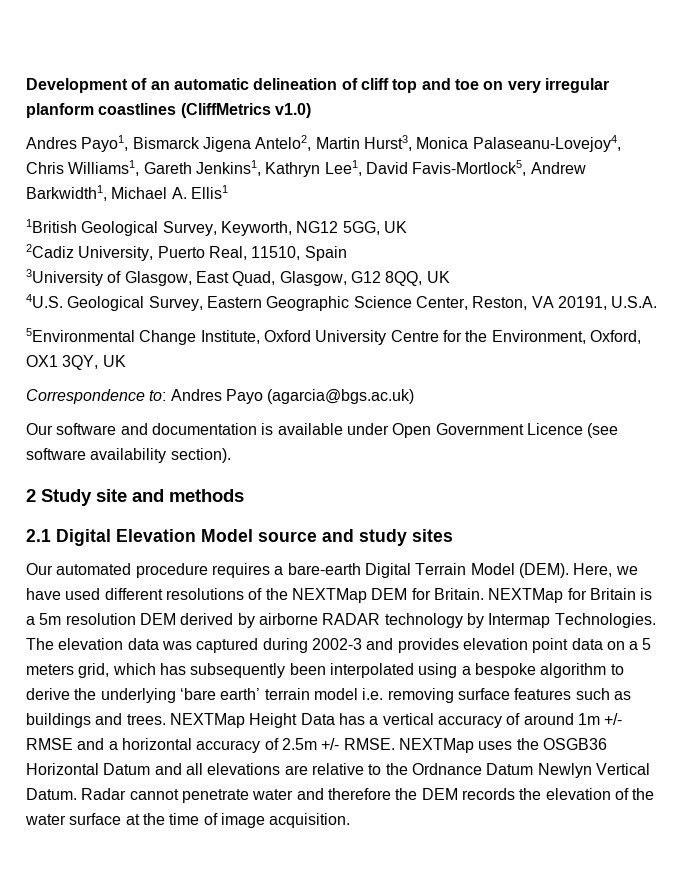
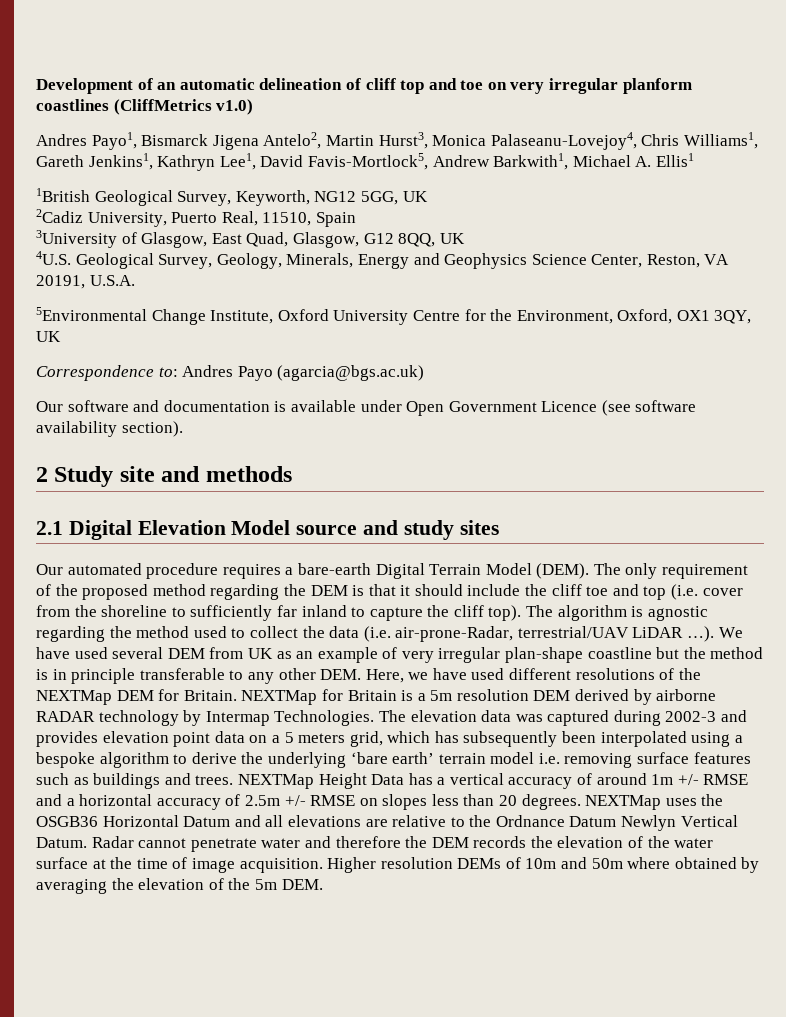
- Andres Payo1, Bismarck Jigena Antelo2, Martin Hurst3, Monica Palaseanu-Lovejoy4, Chris Williams1, Gareth Jenkins1, Kathryn Lee1, David Favis-Mortlock5, Andrew Barkwidth1, Michael A. Ellis1
+ Andres Payo1, Bismarck Jigena Antelo2, Martin Hurst3, Monica Palaseanu-Lovejoy4, Chris Williams1, Gareth Jenkins1, Kathryn Lee1, David Favis-Mortlock5, Andrew Barkwith1, Michael A. Ellis1
- 4U.S. Geological Survey, Eastern Geographic Science Center, Reston, VA 20191, U.S.A.
+ 4U.S. Geological Survey, Geology, Minerals, Energy and Geophysics Science Center, Reston, VA 20191, U.S.A.
- Here, we have used different resolutions of the NEXTMap DEM for Britain.
+ The only requirement of the proposed method regarding the DEM is that it should include the cliff toe and top (i.e. cover from the shoreline to sufficiently far inland to capture the cliff top). The algorithm is agnostic regarding the method used to collect the data (i.e. air-prone-Radar, terrestrial/UAV LiDAR …). We have used several DEM from UK as an example of very irregular plan-shape coastline but the method is in principle transferable to any other DEM. Here, we have used different resolutions of the NEXTMap DEM for Britain.
- NEXTMap Height Data has a vertical accuracy of around 1m +/- RMSE and a horizontal accuracy of 2.5m +/- RMSE.
+ NEXTMap Height Data has a vertical accuracy of around 1m +/- RMSE and a horizontal accuracy of 2.5m +/- RMSE on slopes less than 20 degrees.
+ Higher resolution DEMs of 10m and 50m where obtained by averaging the elevation of the 5m DEM.

